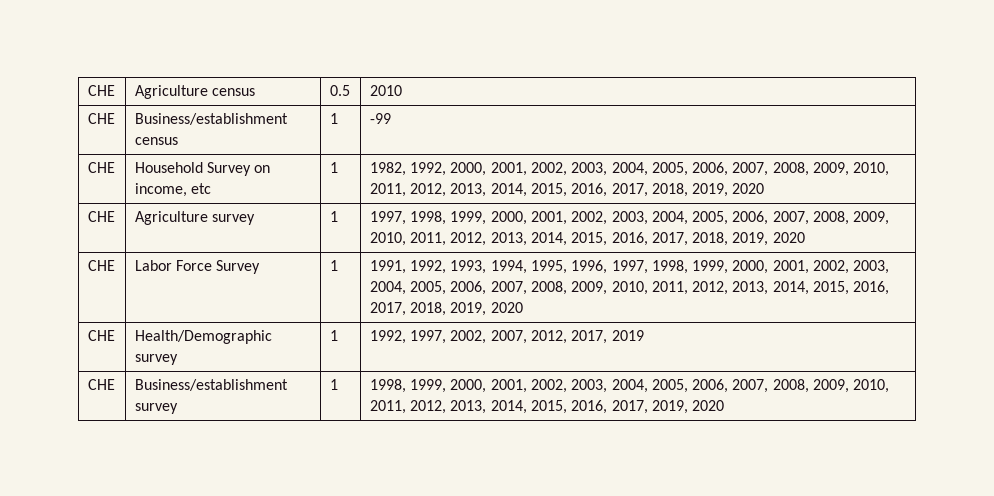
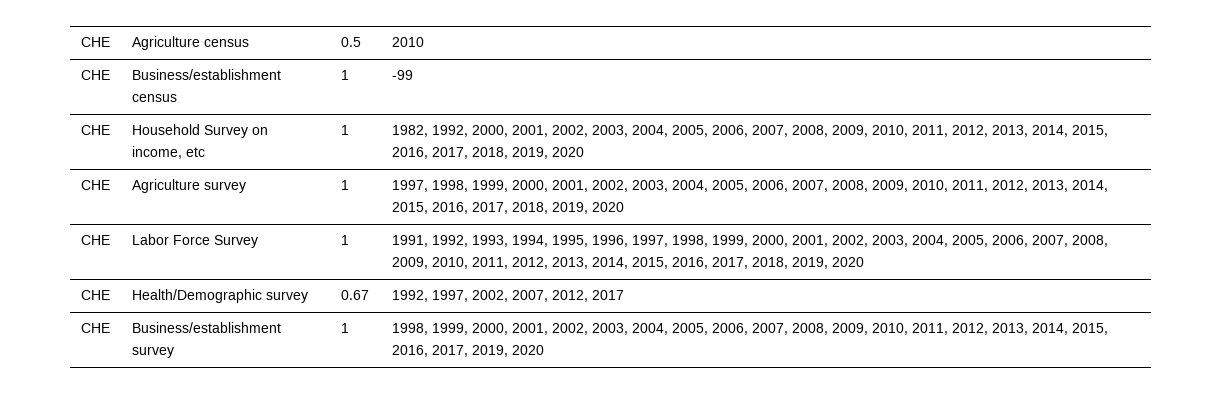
- CHE | Health/Demographic survey | 1 | 1992, 1997, 2002, 2007, 2012, 2017, 2019
+ CHE | Health/Demographic survey | 0.67 | 1992, 1997, 2002, 2007, 2012, 2017

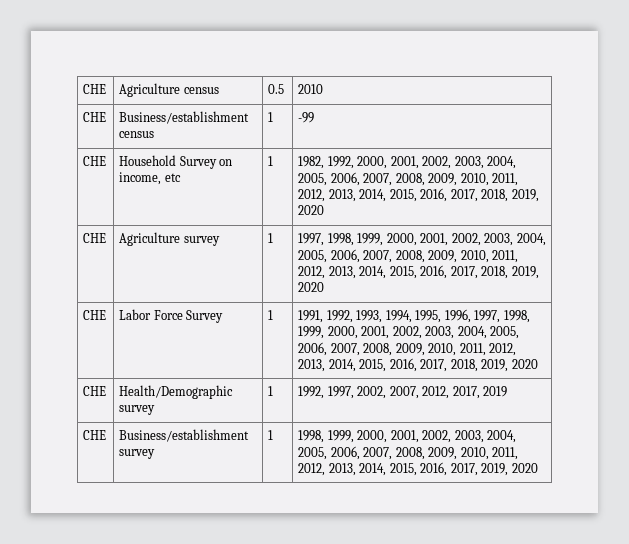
- CHE | Health/Demographic survey | 0.67 | 1992, 1997, 2002, 2007, 2012, 2017
+ CHE | Health/Demographic survey | 1 | 1992, 1997, 2002, 2007, 2012, 2017, 2019

